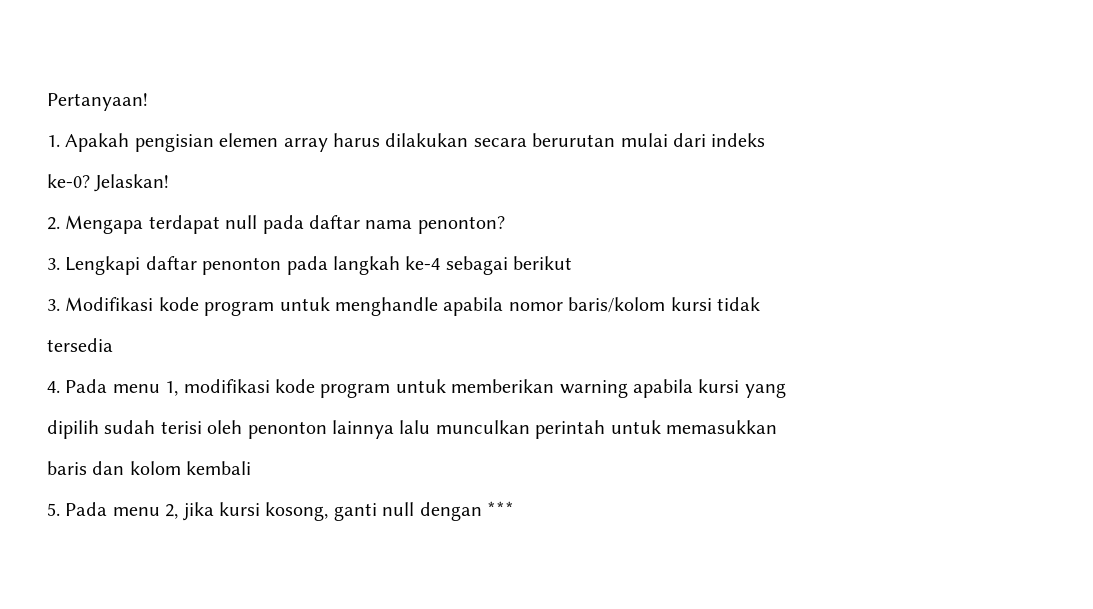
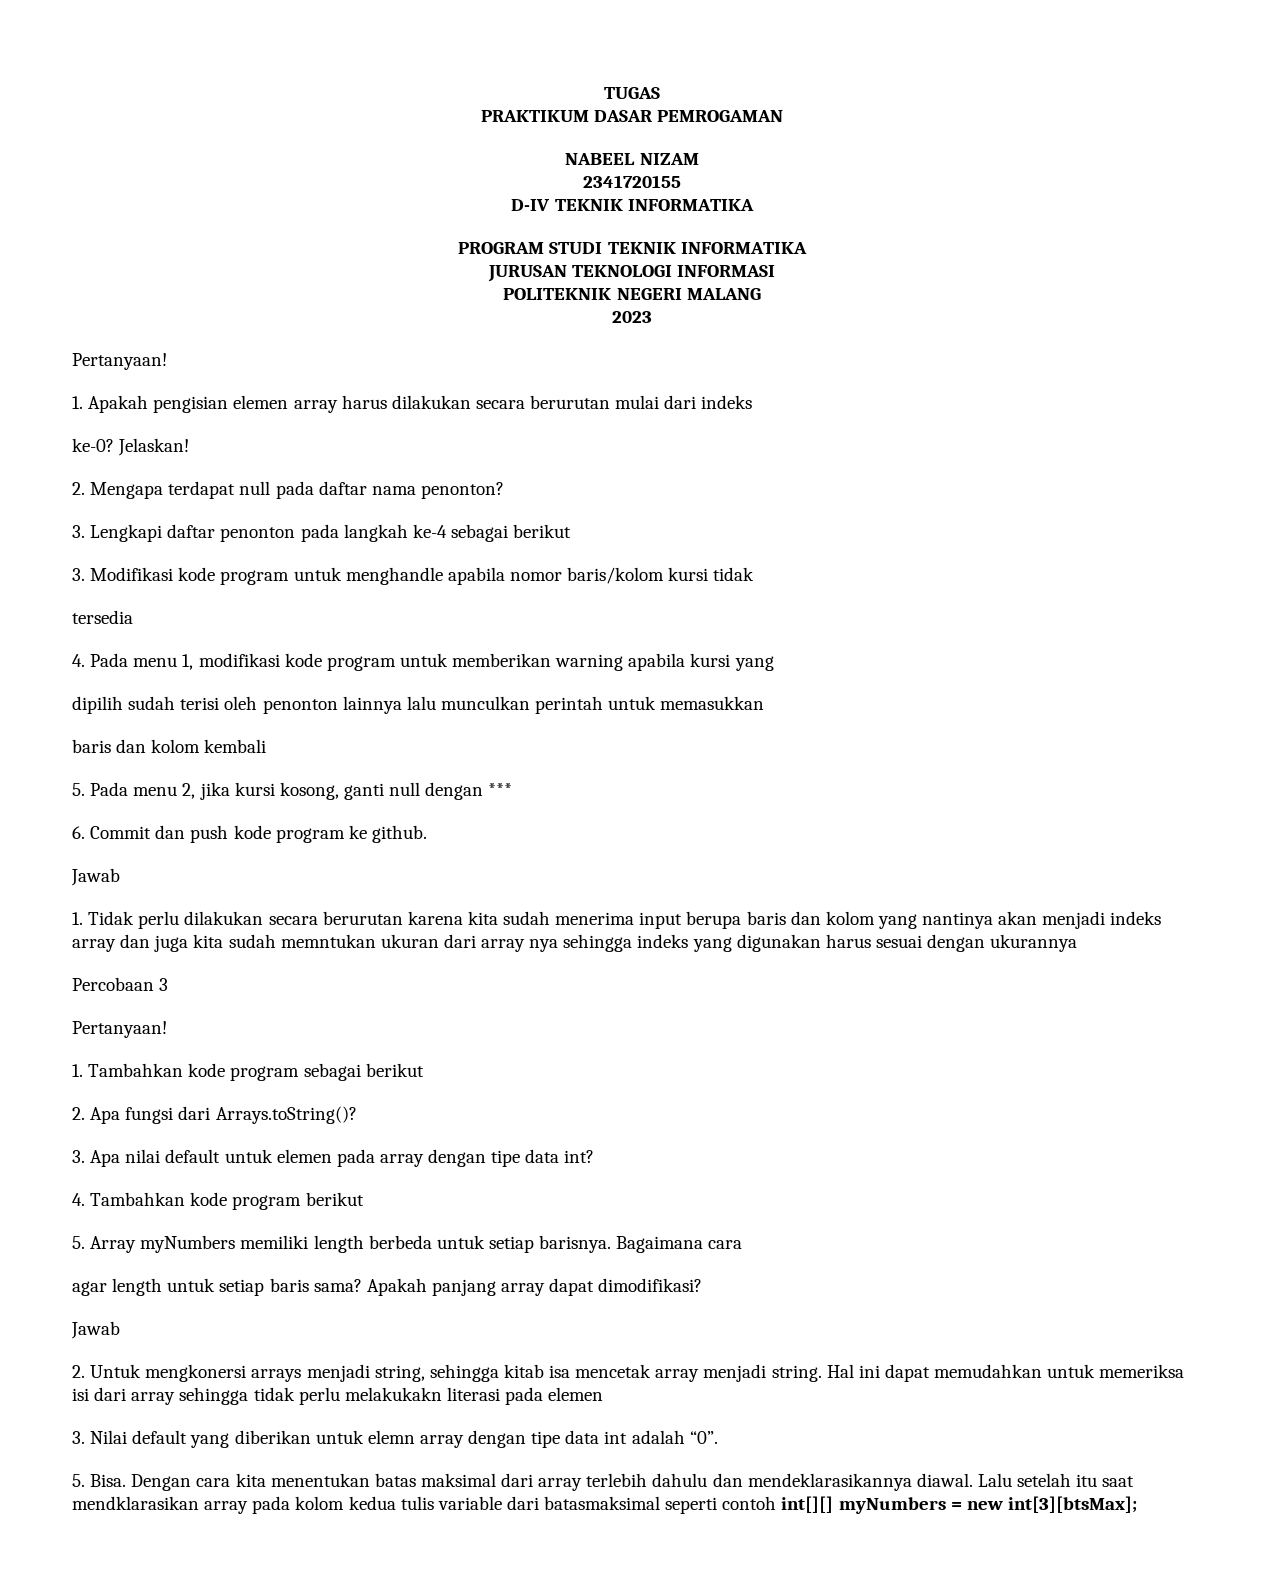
+ TUGAS
+ PRAKTIKUM DASAR PEMROGAMAN
+ NABEEL NIZAM
+ 2341720155
+ D-IV TEKNIK INFORMATIKA
+ PROGRAM STUDI TEKNIK INFORMATIKA
+ JURUSAN TEKNOLOGI INFORMASI
+ POLITEKNIK NEGERI MALANG
+ 2023
+ 6. Commit dan push kode program ke github.
+ Jawab
+ 1. Tidak perlu dilakukan secara berurutan karena kita sudah menerima input berupa baris dan kolom yang nantinya akan menjadi indeks array dan juga kita sudah memntukan ukuran dari array nya sehingga indeks yang digunakan harus sesuai dengan ukurannya
+ Percobaan 3
+ Pertanyaan!
+ 1. Tambahkan kode program sebagai berikut
+ 2. Apa fungsi dari Arrays.toString()?
+ 3. Apa nilai default untuk elemen pada array dengan tipe data int?
+ 4. Tambahkan kode program berikut
+ 5. Array myNumbers memiliki length berbeda untuk setiap barisnya. Bagaimana cara
+ agar length untuk setiap baris sama? Apakah panjang array dapat dimodifikasi?
+ Jawab
+ 2. Untuk mengkonersi arrays menjadi string, sehingga kitab isa mencetak array menjadi string. Hal ini dapat memudahkan untuk memeriksa isi dari array sehingga tidak perlu melakukakn literasi pada elemen
+ 3. Nilai default yang diberikan untuk elemn array dengan tipe data int adalah “0”.
+ 5. Bisa. Dengan cara kita menentukan batas maksimal dari array terlebih dahulu dan mendeklarasikannya diawal. Lalu setelah itu saat mendklarasikan array pada kolom kedua tulis variable dari batasmaksimal seperti contoh int[][] myNumbers = new int[3][btsMax];

